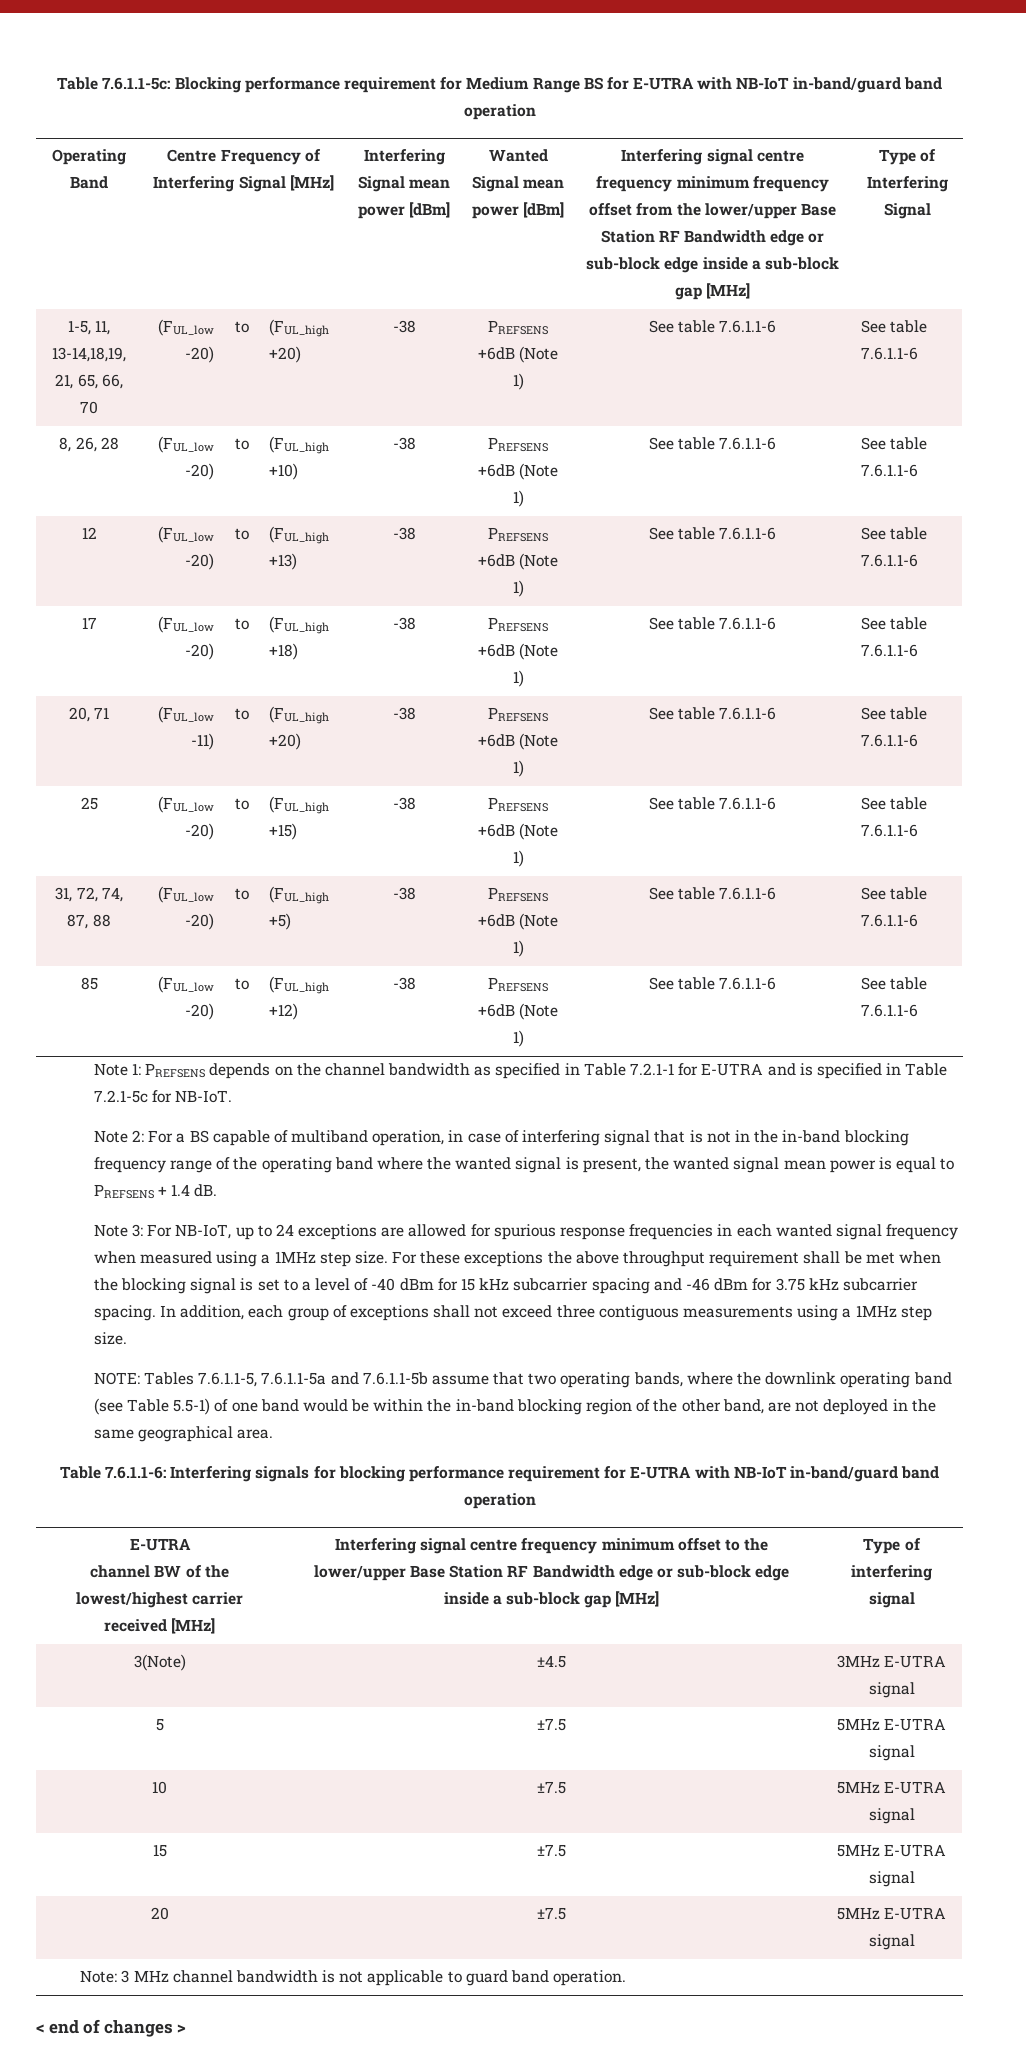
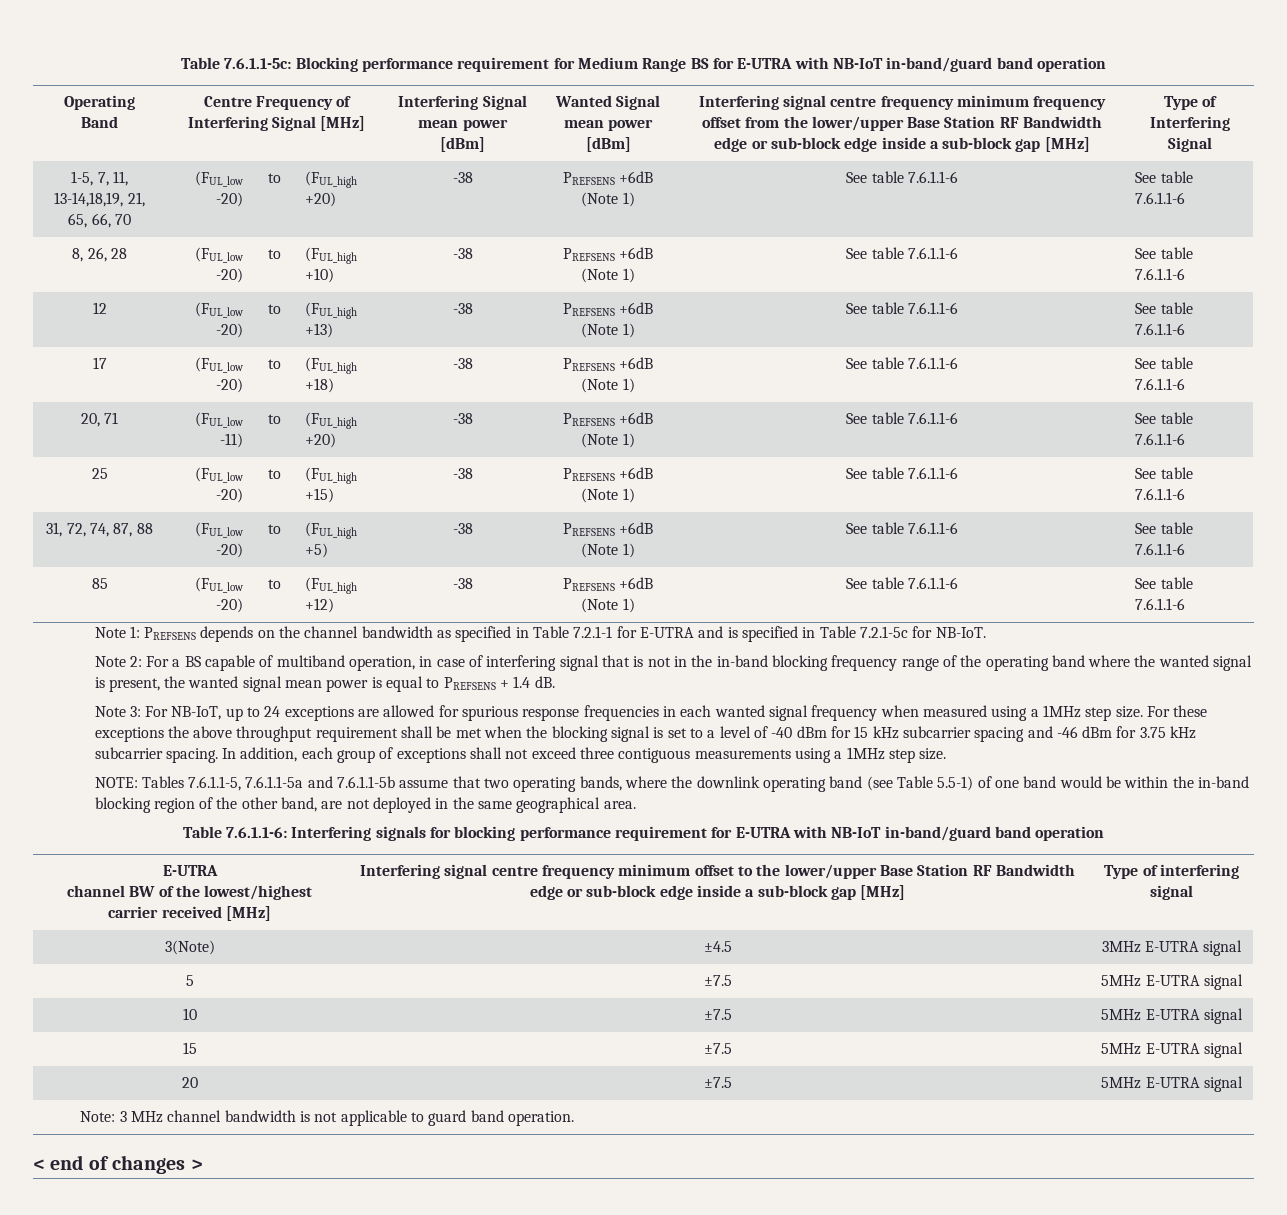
- 1-5, 11, 13-14,18,19, 21, 65, 66, 70 | (FUL_low -20) | to | (FUL_high +20) | -38 | PREFSENS +6dB (Note 1) | See table 7.6.1.1-6 | See table 7.6.1.1-6
+ 1-5, 7, 11, 13-14,18,19, 21, 65, 66, 70 | (FUL_low -20) | to | (FUL_high +20) | -38 | PREFSENS +6dB (Note 1) | See table 7.6.1.1-6 | See table 7.6.1.1-6

